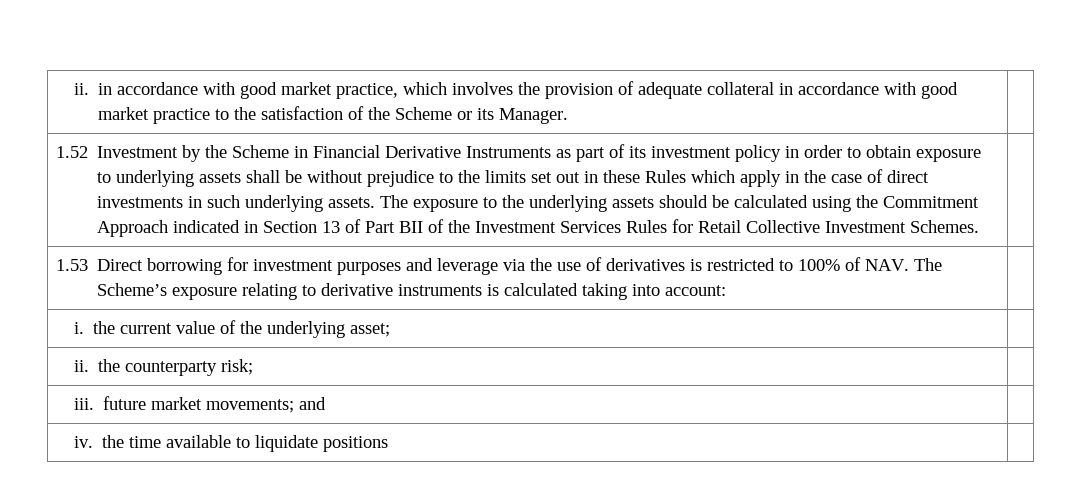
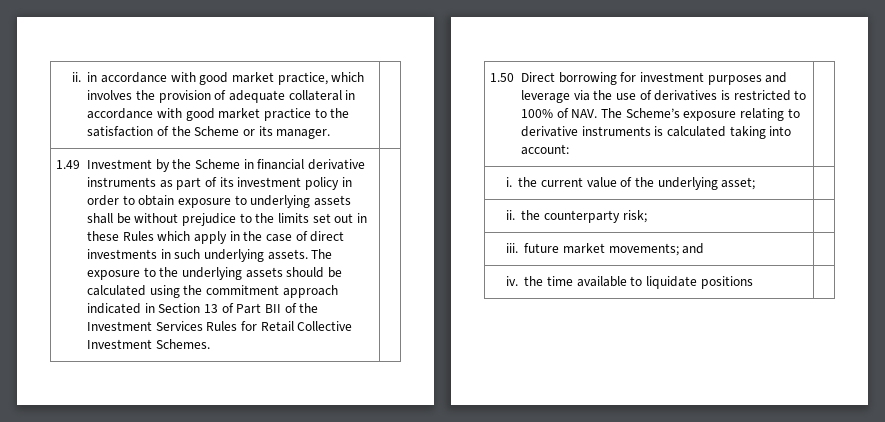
- ii. in accordance with good market practice, which involves the provision of adequate collateral in accordance with good market practice to the satisfaction of the Scheme or its Manager. |
- 1.52 Investment by the Scheme in Financial Derivative Instruments as part of its investment policy in order to obtain exposure to underlying assets shall be without prejudice to the limits set out in these Rules which apply in the case of direct investments in such underlying assets.
+ ii. in accordance with good market practice, which involves the provision of adequate collateral in accordance with good market practice to the satisfaction of the Scheme or its manager. |
+ 1.49 Investment by the Scheme in financial derivative instruments as part of its investment policy in order to obtain exposure to underlying assets shall be without prejudice to the limits set out in these Rules which apply in the case of direct investments in such underlying assets.
- The exposure to the underlying assets should be calculated using the Commitment Approach indicated in Section 13 of Part BII of the Investment Services Rules for Retail Collective Investment Schemes.
+ The exposure to the underlying assets should be calculated using the commitment approach indicated in Section 13 of Part BII of the Investment Services Rules for Retail Collective Investment Schemes.
- 1.53 Direct borrowing for investment purposes and leverage via the use of derivatives is restricted to 100% of NAV. The Scheme’s exposure relating to derivative instruments is calculated taking into account: |
+ 1.50 Direct borrowing for investment purposes and leverage via the use of derivatives is restricted to 100% of NAV. The Scheme’s exposure relating to derivative instruments is calculated taking into account: |

